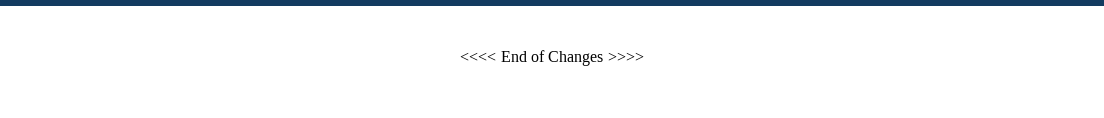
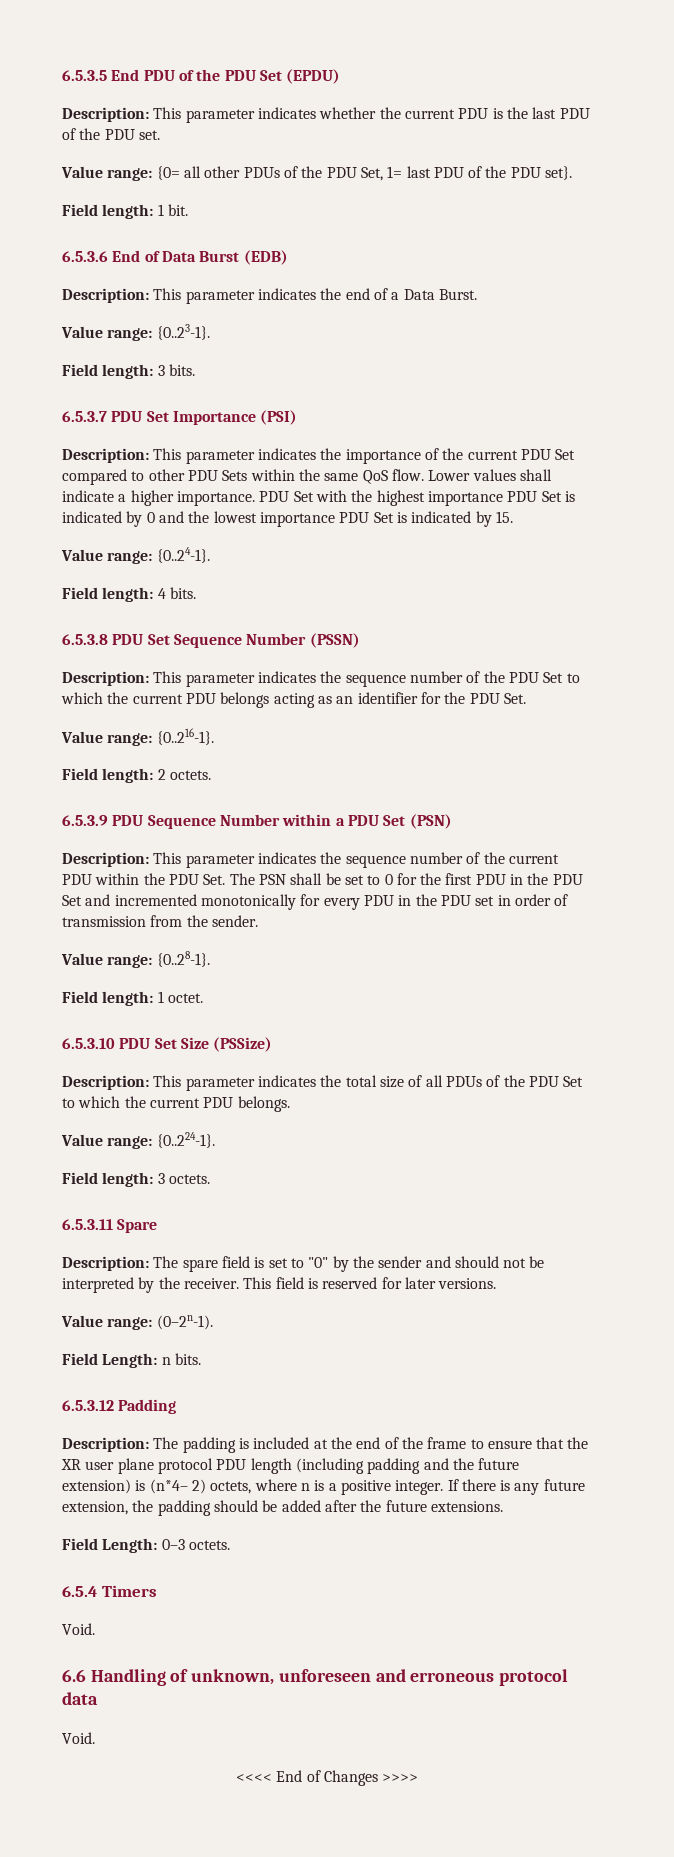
+ 6.5.3.5 End PDU of the PDU Set (EPDU)
+ Description: This parameter indicates whether the current PDU is the last PDU of the PDU set.
+ Value range: {0= all other PDUs of the PDU Set, 1= last PDU of the PDU set}.
+ Field length: 1 bit.
+ 6.5.3.6 End of Data Burst (EDB)
+ Description: This parameter indicates the end of a Data Burst.
+ Value range: {0..23-1}.
+ Field length: 3 bits.
+ 6.5.3.7 PDU Set Importance (PSI)
+ Description: This parameter indicates the importance of the current PDU Set compared to other PDU Sets within the same QoS flow. Lower values shall indicate a higher importance. PDU Set with the highest importance PDU Set is indicated by 0 and the lowest importance PDU Set is indicated by 15.
+ Value range: {0..24-1}.
+ Field length: 4 bits.
+ 6.5.3.8 PDU Set Sequence Number (PSSN)
+ Description: This parameter indicates the sequence number of the PDU Set to which the current PDU belongs acting as an identifier for the PDU Set.
+ Value range: {0..216-1}.
+ Field length: 2 octets.
+ 6.5.3.9 PDU Sequence Number within a PDU Set (PSN)
+ Description: This parameter indicates the sequence number of the current PDU within the PDU Set. The PSN shall be set to 0 for the first PDU in the PDU Set and incremented monotonically for every PDU in the PDU set in order of transmission from the sender.
+ Value range: {0..28-1}.
+ Field length: 1 octet.
+ 6.5.3.10 PDU Set Size (PSSize)
+ Description: This parameter indicates the total size of all PDUs of the PDU Set to which the current PDU belongs.
+ Value range: {0..224-1}.
+ Field length: 3 octets.
+ 6.5.3.11 Spare
+ Description: The spare field is set to "0" by the sender and should not be interpreted by the receiver. This field is reserved for later versions.
+ Value range: (0–2n-1).
+ Field Length: n bits.
+ 6.5.3.12 Padding
+ Description: The padding is included at the end of the frame to ensure that the XR user plane protocol PDU length (including padding and the future extension) is (n*4– 2) octets, where n is a positive integer. If there is any future extension, the padding should be added after the future extensions.
+ Field Length: 0–3 octets.
+ 6.5.4 Timers
+ Void.
+ 6.6 Handling of unknown, unforeseen and erroneous protocol data
+ Void.

